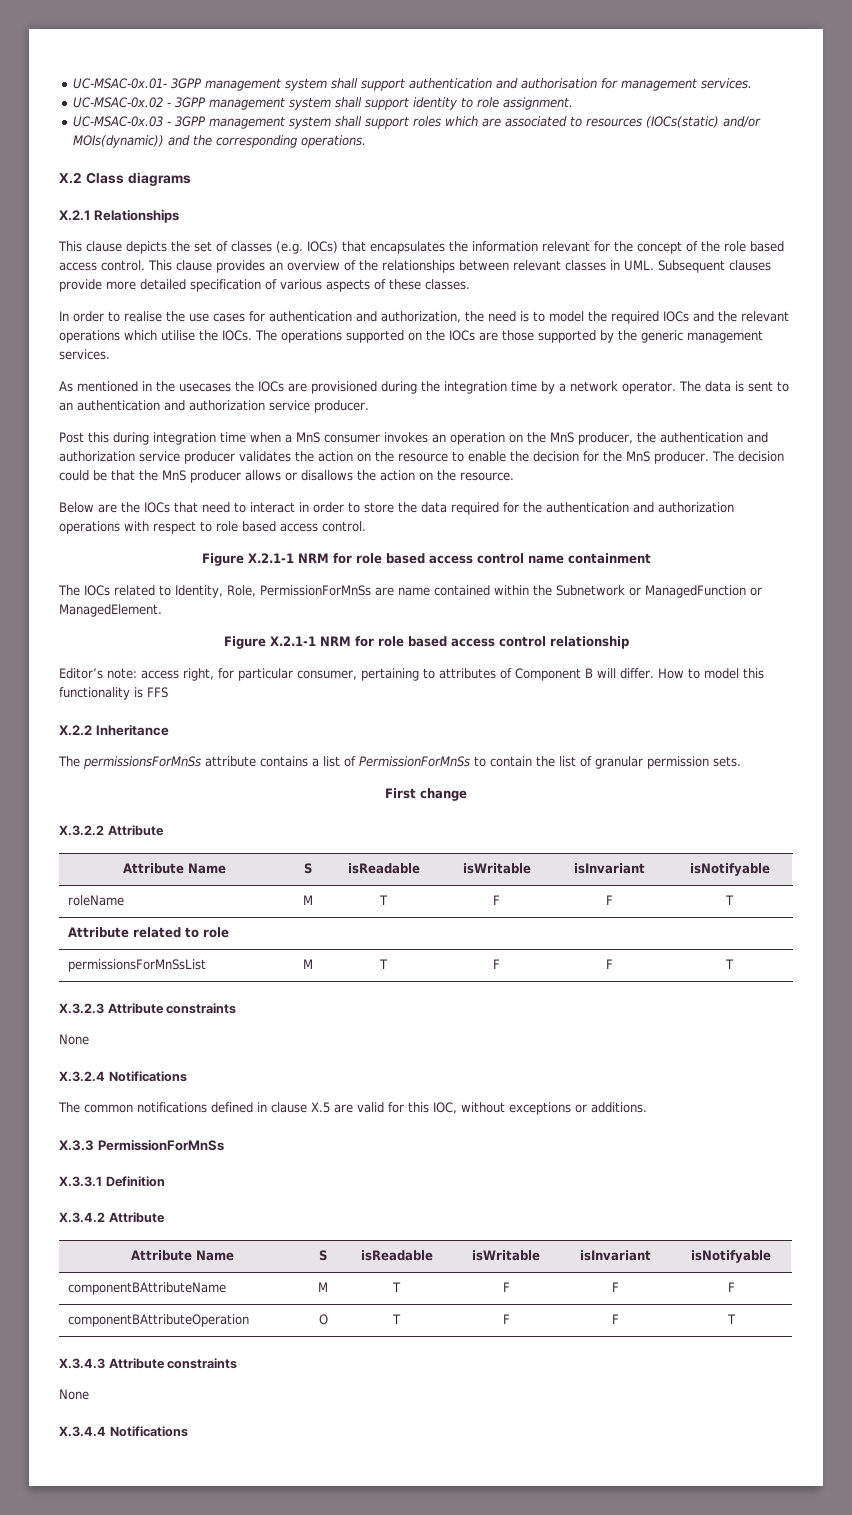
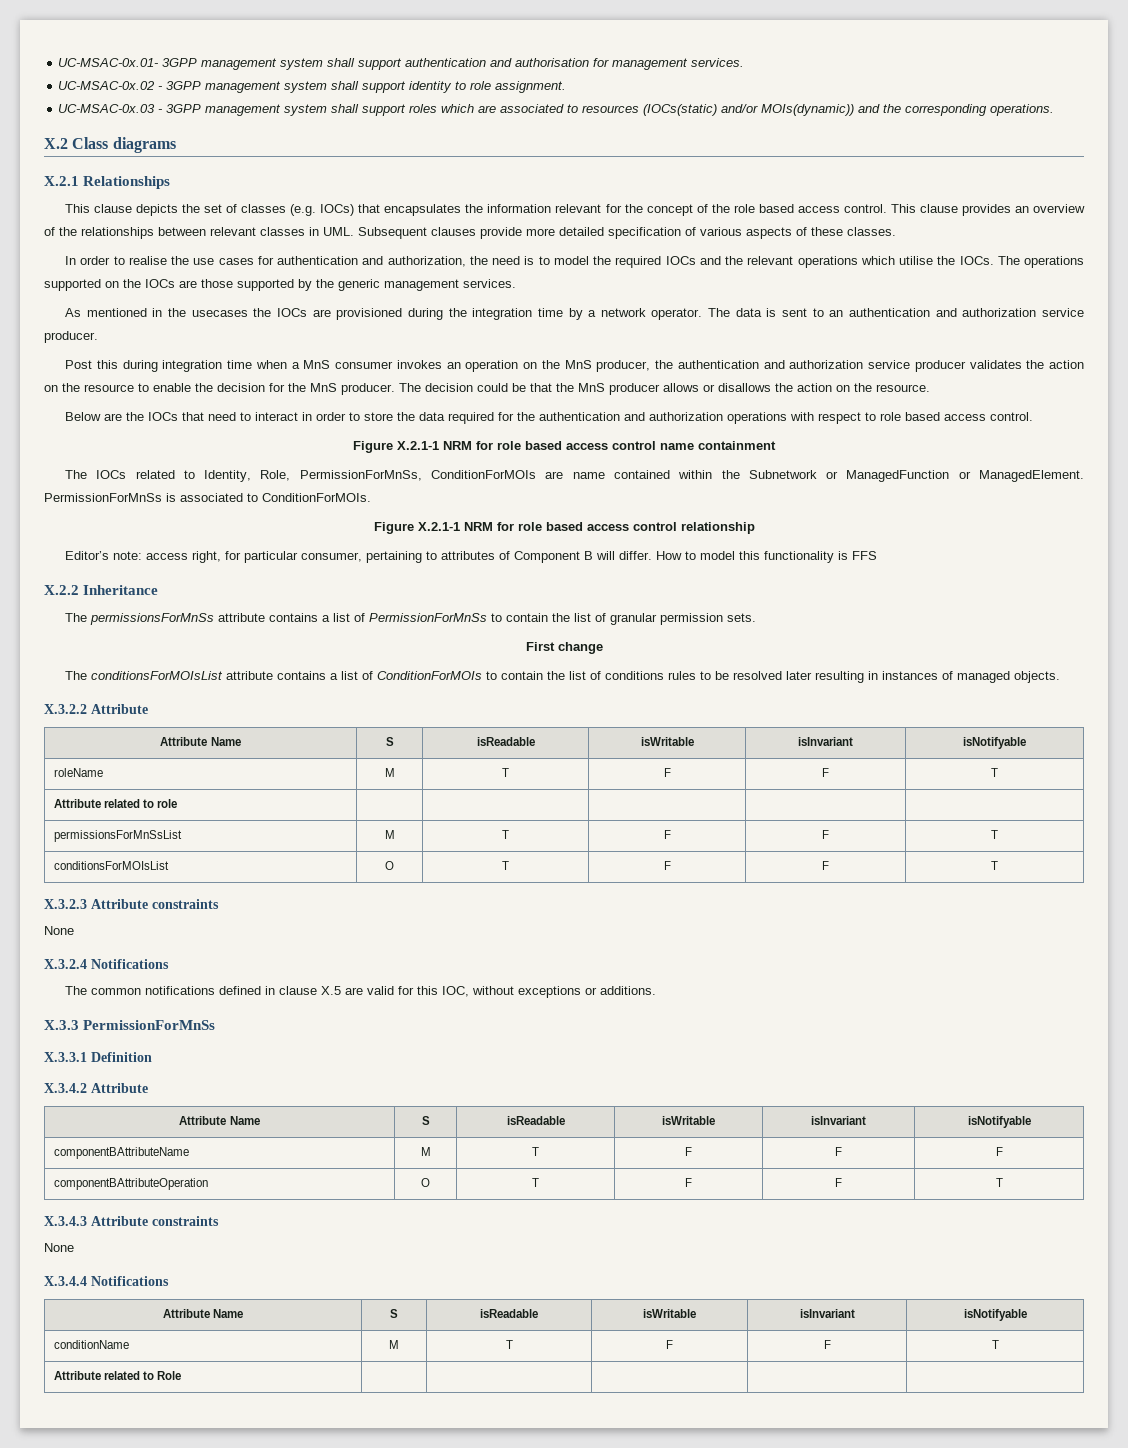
- The IOCs related to Identity, Role, PermissionForMnSs are name contained within the Subnetwork or ManagedFunction or ManagedElement.
+ The IOCs related to Identity, Role, PermissionForMnSs, ConditionForMOIs are name contained within the Subnetwork or ManagedFunction or ManagedElement. PermissionForMnSs is associated to ConditionForMOIs.
+ The conditionsForMOIsList attribute contains a list of ConditionForMOIs to contain the list of conditions rules to be resolved later resulting in instances of managed objects.
+ conditionsForMOIsList | O | T | F | F | T
  X.3.4.4 Notifications
+ Attribute Name | S | isReadable | isWritable | isInvariant | isNotifyable
+ conditionName | M | T | F | F | T
+ Attribute related to Role | | | | |

